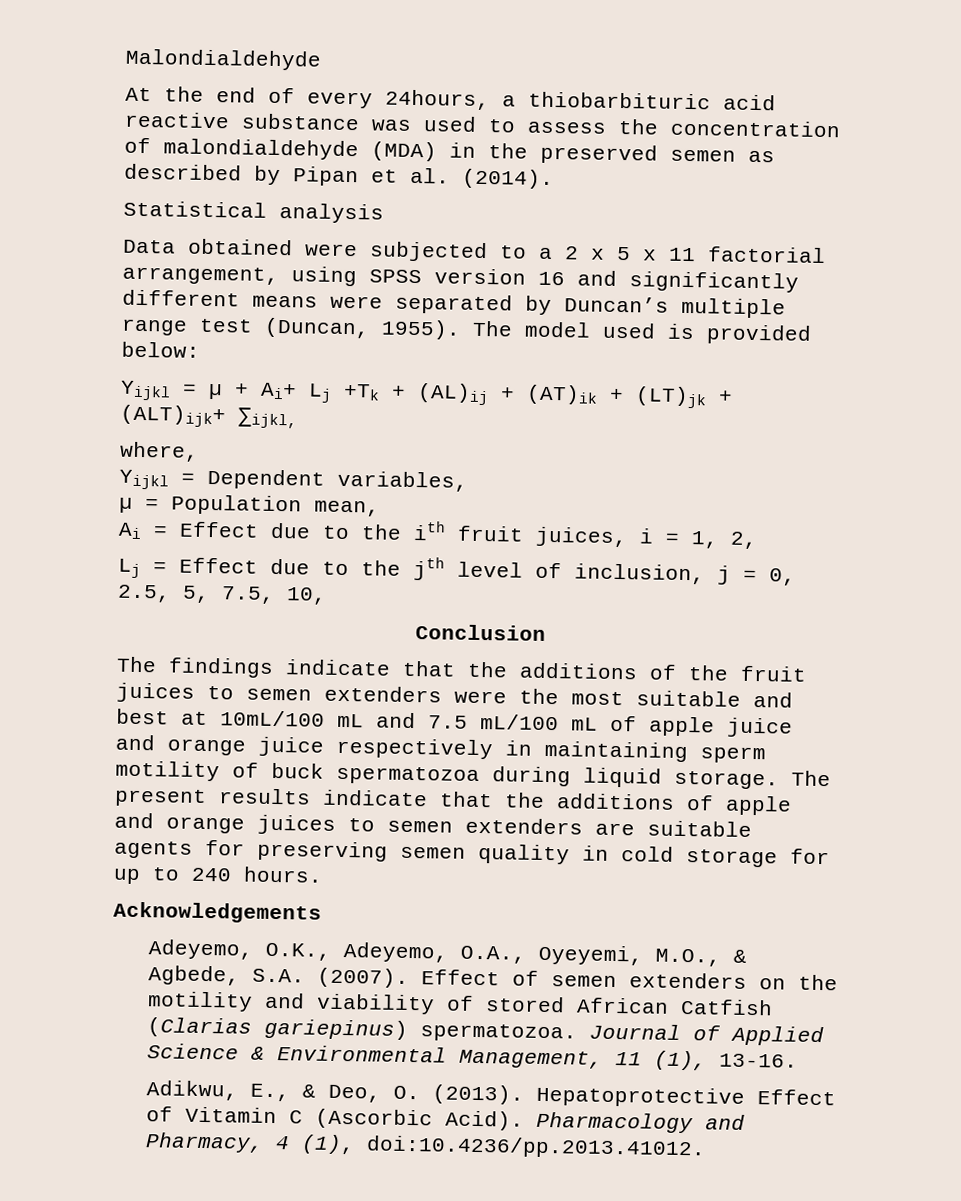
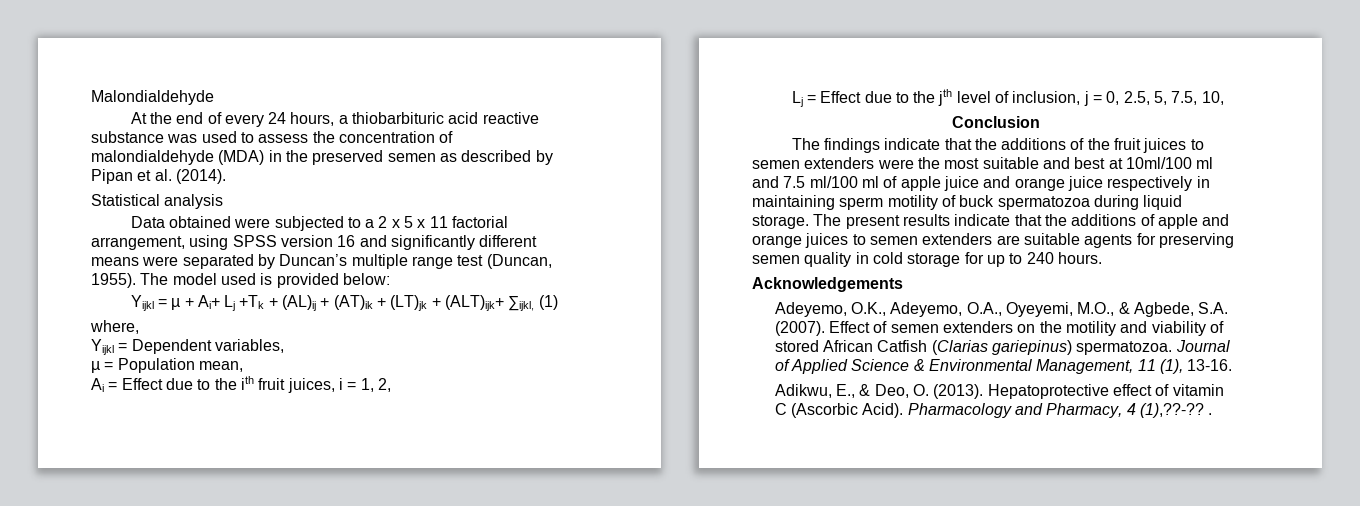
- At the end of every 24hours, a thiobarbituric acid reactive substance was used to assess the concentration of malondialdehyde (MDA) in the preserved semen as described by Pipan et al. (2014).
+ At the end of every 24 hours, a thiobarbituric acid reactive substance was used to assess the concentration of malondialdehyde (MDA) in the preserved semen as described by Pipan et al. (2014).
- Yijkl = µ + Ai+ Lj +Tk + (AL)ij + (AT)ik + (LT)jk + (ALT)ijk+ ∑ijkl,
+ Yijkl = µ + Ai+ Lj +Tk + (AL)ij + (AT)ik + (LT)jk + (ALT)ijk+ ∑ijkl, (1)
- The findings indicate that the additions of the fruit juices to semen extenders were the most suitable and best at 10mL/100 mL and 7.5 mL/100 mL of apple juice and orange juice respectively in maintaining sperm motility of buck spermatozoa during liquid storage.
+ The findings indicate that the additions of the fruit juices to semen extenders were the most suitable and best at 10ml/100 ml and 7.5 ml/100 ml of apple juice and orange juice respectively in maintaining sperm motility of buck spermatozoa during liquid storage.
- Hepatoprotective Effect of Vitamin C (Ascorbic Acid).
+ Hepatoprotective effect of vitamin C (Ascorbic Acid).
- Pharmacology and Pharmacy, 4 (1), doi:10.4236/pp.2013.41012.
+ Pharmacology and Pharmacy, 4 (1),??-?? .

